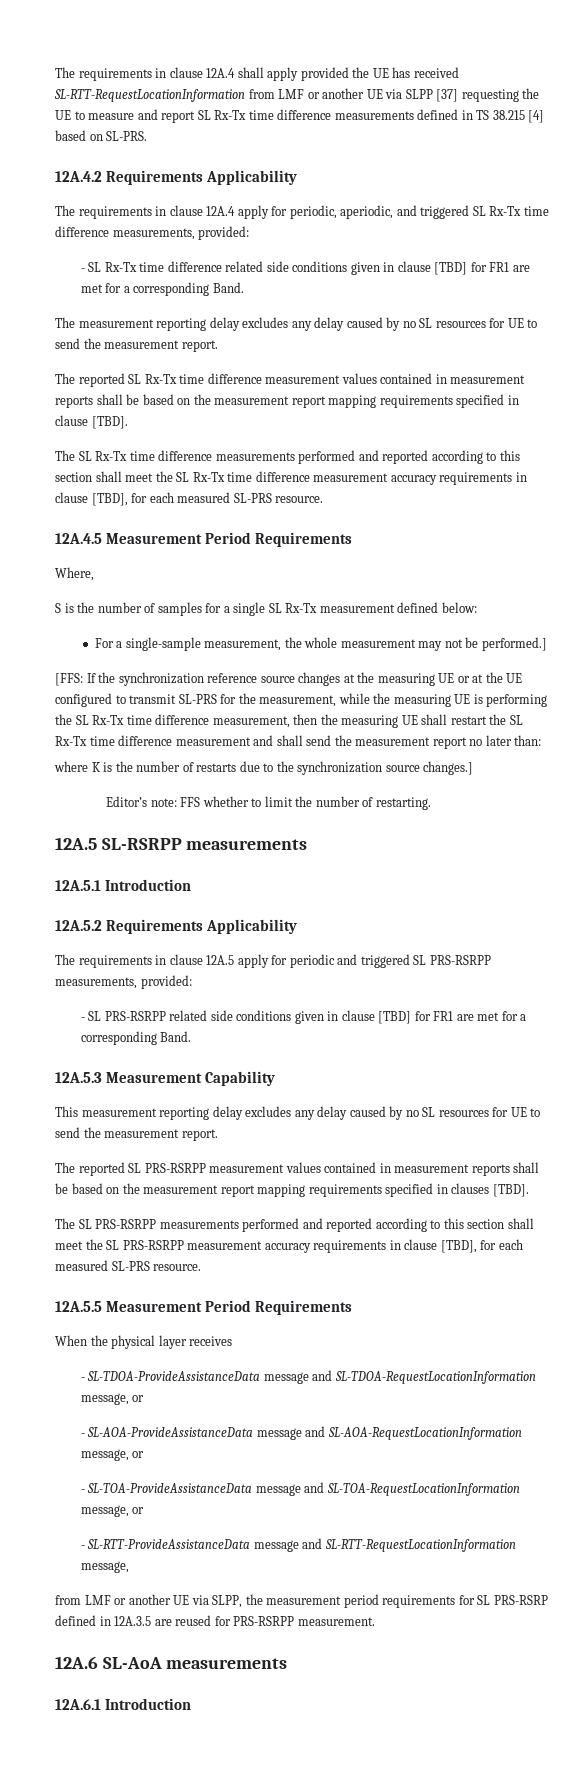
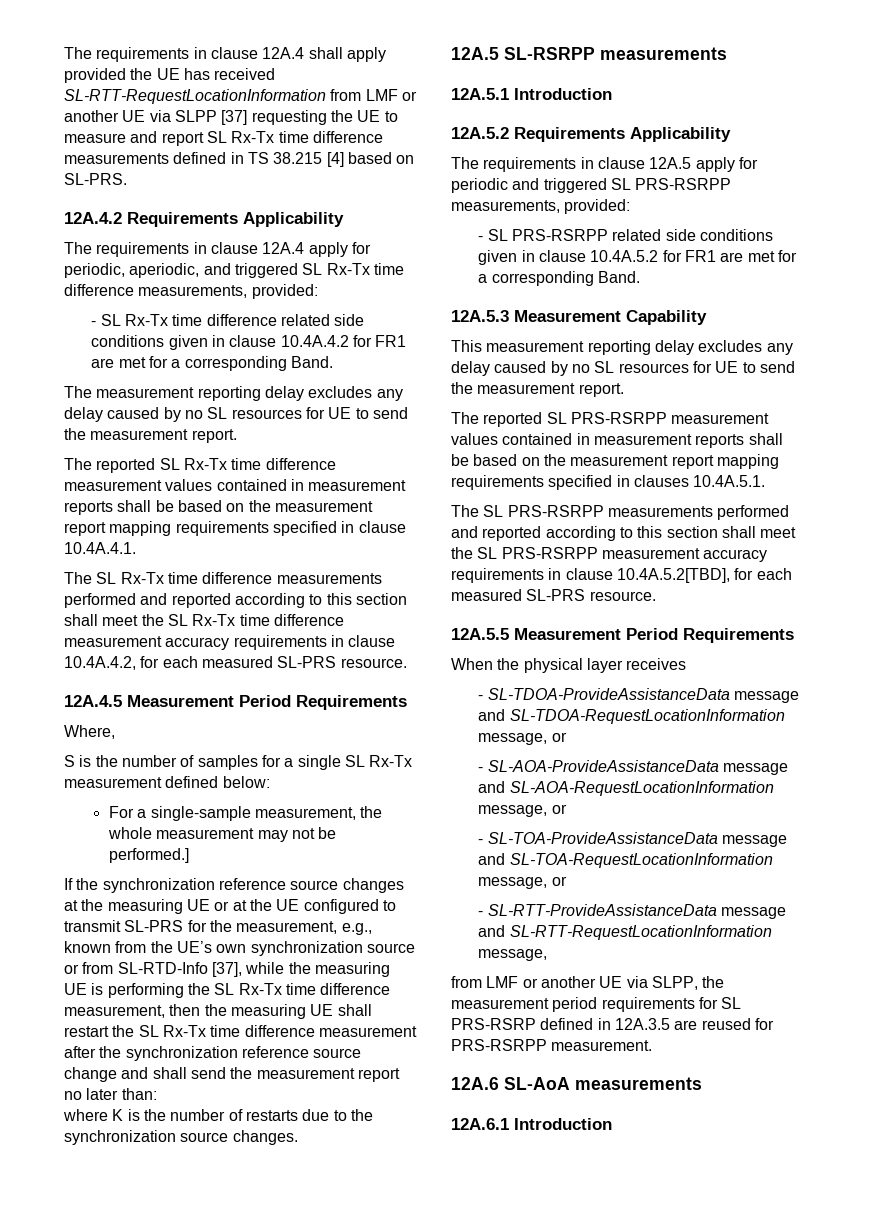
- - SL Rx-Tx time difference related side conditions given in clause [TBD] for FR1 are met for a corresponding Band.
+ - SL Rx-Tx time difference related side conditions given in clause 10.4A.4.2 for FR1 are met for a corresponding Band.
- The reported SL Rx-Tx time difference measurement values contained in measurement reports shall be based on the measurement report mapping requirements specified in clause [TBD].
+ The reported SL Rx-Tx time difference measurement values contained in measurement reports shall be based on the measurement report mapping requirements specified in clause 10.4A.4.1.
- The SL Rx-Tx time difference measurements performed and reported according to this section shall meet the SL Rx-Tx time difference measurement accuracy requirements in clause [TBD], for each measured SL-PRS resource.
+ The SL Rx-Tx time difference measurements performed and reported according to this section shall meet the SL Rx-Tx time difference measurement accuracy requirements in clause 10.4A.4.2, for each measured SL-PRS resource.
- [FFS: If the synchronization reference source changes at the measuring UE or at the UE configured to transmit SL-PRS for the measurement, while the measuring UE is performing the SL Rx-Tx time difference measurement, then the measuring UE shall restart the SL Rx-Tx time difference measurement and shall send the measurement report no later than:
+ If the synchronization reference source changes at the measuring UE or at the UE configured to transmit SL-PRS for the measurement, e.g., known from the UE’s own synchronization source or from SL-RTD-Info [37], while the measuring UE is performing the SL Rx-Tx time difference measurement, then the measuring UE shall restart the SL Rx-Tx time difference measurement after the synchronization reference source change and shall send the measurement report no later than:
- where K is the number of restarts due to the synchronization source changes.]
- Editor’s note: FFS whether to limit the number of restarting.
+ where K is the number of restarts due to the synchronization source changes.
- - SL PRS-RSRPP related side conditions given in clause [TBD] for FR1 are met for a corresponding Band.
+ - SL PRS-RSRPP related side conditions given in clause 10.4A.5.2 for FR1 are met for a corresponding Band.
- The reported SL PRS-RSRPP measurement values contained in measurement reports shall be based on the measurement report mapping requirements specified in clauses [TBD].
+ The reported SL PRS-RSRPP measurement values contained in measurement reports shall be based on the measurement report mapping requirements specified in clauses 10.4A.5.1.
- The SL PRS-RSRPP measurements performed and reported according to this section shall meet the SL PRS-RSRPP measurement accuracy requirements in clause [TBD], for each measured SL-PRS resource.
+ The SL PRS-RSRPP measurements performed and reported according to this section shall meet the SL PRS-RSRPP measurement accuracy requirements in clause 10.4A.5.2[TBD], for each measured SL-PRS resource.

